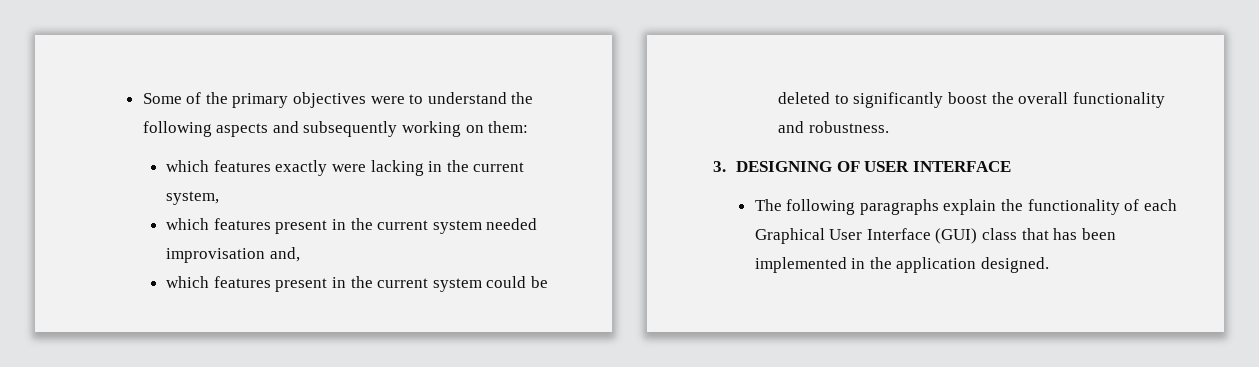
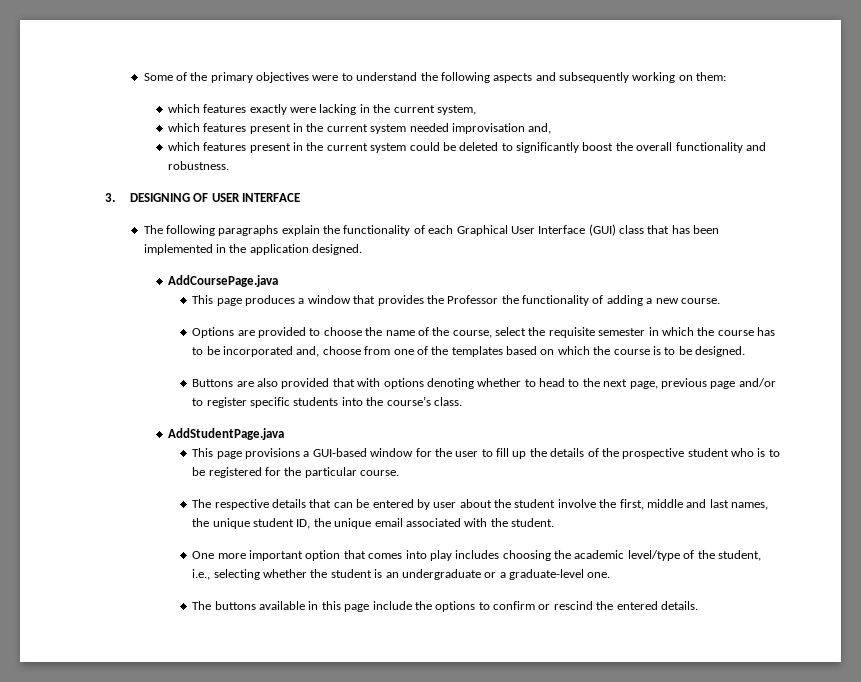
+ AddCoursePage.java
+ This page produces a window that provides the Professor the functionality of adding a new course.
+ Options are provided to choose the name of the course, select the requisite semester in which the course has to be incorporated and, choose from one of the templates based on which the course is to be designed.
+ Buttons are also provided that with options denoting whether to head to the next page, previous page and/or to register specific students into the course’s class.
+ AddStudentPage.java
+ This page provisions a GUI-based window for the user to fill up the details of the prospective student who is to be registered for the particular course.
+ The respective details that can be entered by user about the student involve the first, middle and last names, the unique student ID, the unique email associated with the student.
+ One more important option that comes into play includes choosing the academic level/type of the student, i.e., selecting whether the student is an undergraduate or a graduate-level one.
+ The buttons available in this page include the options to confirm or rescind the entered details.

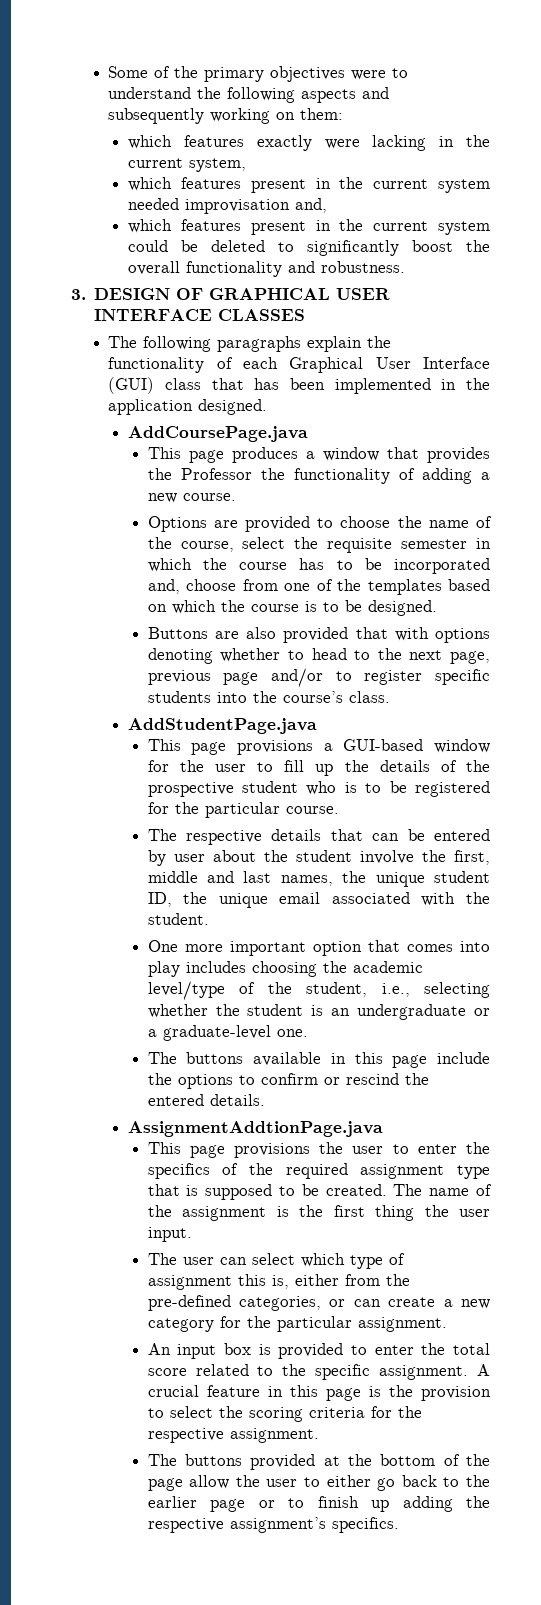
- 3. DESIGNING OF USER INTERFACE
+ 3. DESIGN OF GRAPHICAL USER INTERFACE CLASSES
+ AssignmentAddtionPage.java
+ This page provisions the user to enter the specifics of the required assignment type that is supposed to be created. The name of the assignment is the first thing the user input.
+ The user can select which type of assignment this is, either from the pre-defined categories, or can create a new category for the particular assignment.
+ An input box is provided to enter the total score related to the specific assignment. A crucial feature in this page is the provision to select the scoring criteria for the respective assignment.
+ The buttons provided at the bottom of the page allow the user to either go back to the earlier page or to finish up adding the respective assignment’s specifics.

